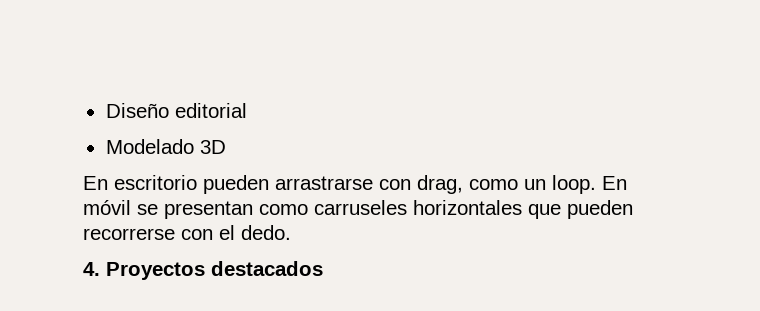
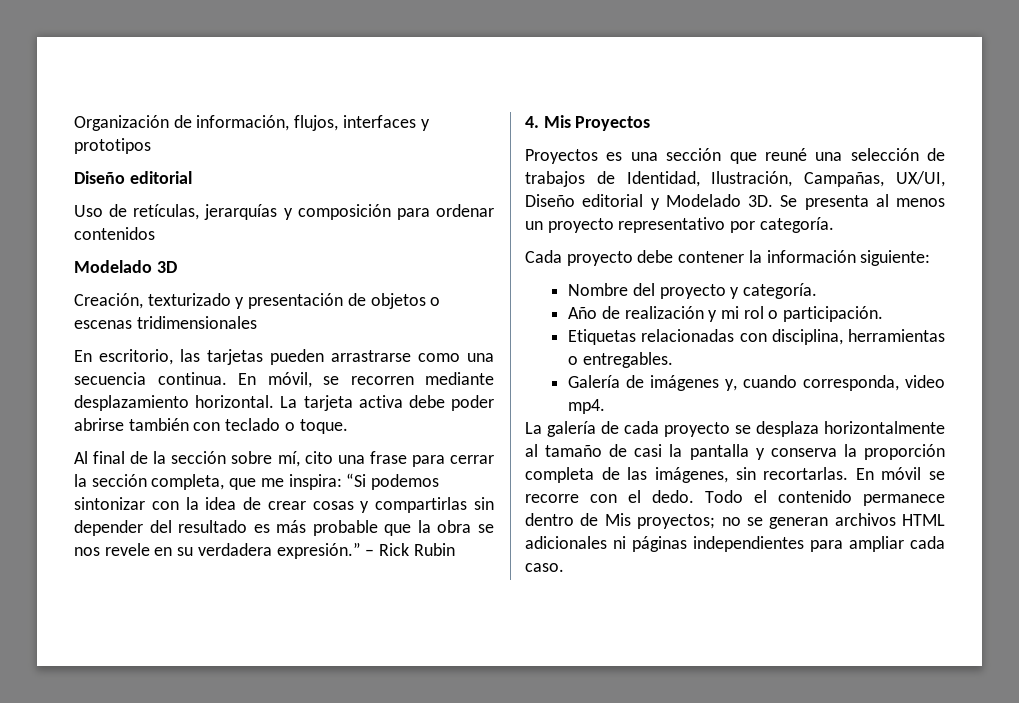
+ Organización de información, flujos, interfaces y prototipos
  Diseño editorial
+ Uso de retículas, jerarquías y composición para ordenar contenidos
  Modelado 3D
- En escritorio pueden arrastrarse con drag, como un loop. En móvil se presentan como carruseles horizontales que pueden recorrerse con el dedo.
- 4. Proyectos destacados
+ Creación, texturizado y presentación de objetos o escenas tridimensionales
+ En escritorio, las tarjetas pueden arrastrarse como una secuencia continua. En móvil, se recorren mediante desplazamiento horizontal. La tarjeta activa debe poder abrirse también con teclado o toque.
+ Al final de la sección sobre mí, cito una frase para cerrar la sección completa, que me inspira: “Si podemos sintonizar con la idea de crear cosas y compartirlas sin depender del resultado es más probable que la obra se nos revele en su verdadera expresión.” – Rick Rubin
+ 4. Mis Proyectos
+ Proyectos es una sección que reuné una selección de trabajos de Identidad, Ilustración, Campañas, UX/UI, Diseño editorial y Modelado 3D. Se presenta al menos un proyecto representativo por categoría.
+ Cada proyecto debe contener la información siguiente:
+ Nombre del proyecto y categoría.
+ Año de realización y mi rol o participación.
+ Etiquetas relacionadas con disciplina, herramientas o entregables.
+ Galería de imágenes y, cuando corresponda, video mp4.
+ La galería de cada proyecto se desplaza horizontalmente al tamaño de casi la pantalla y conserva la proporción completa de las imágenes, sin recortarlas. En móvil se recorre con el dedo. Todo el contenido permanece dentro de Mis proyectos; no se generan archivos HTML adicionales ni páginas independientes para ampliar cada caso.

